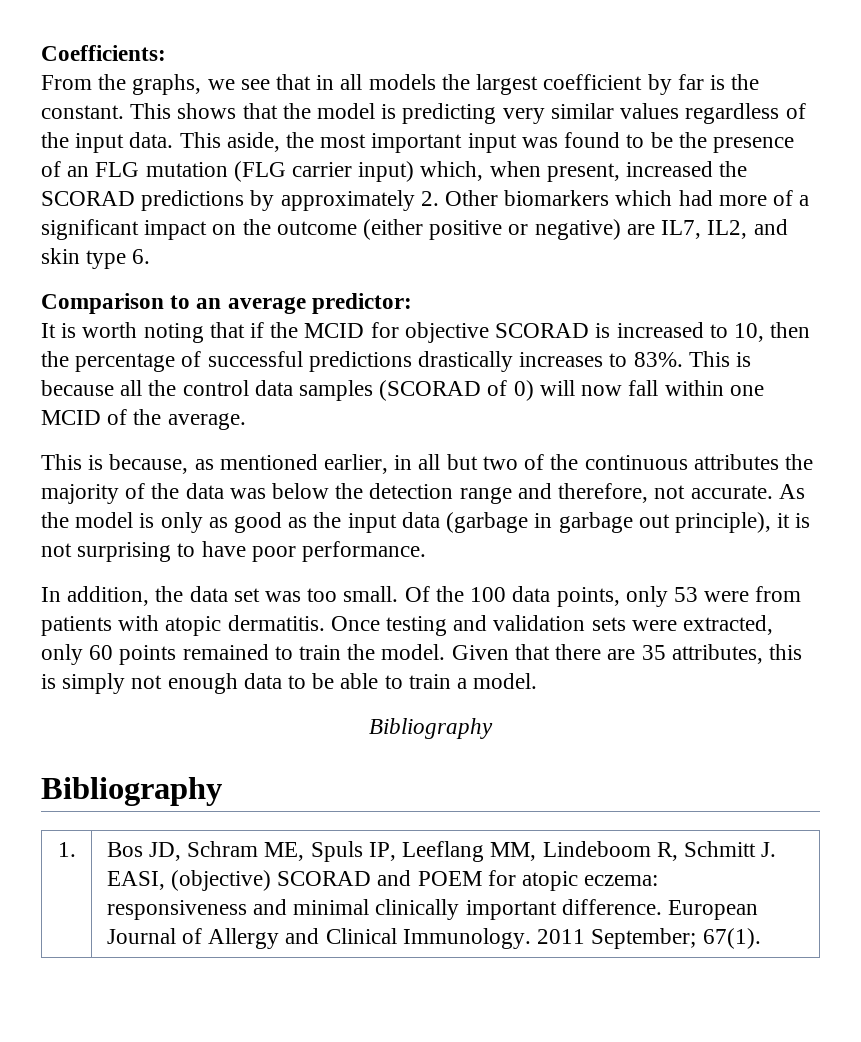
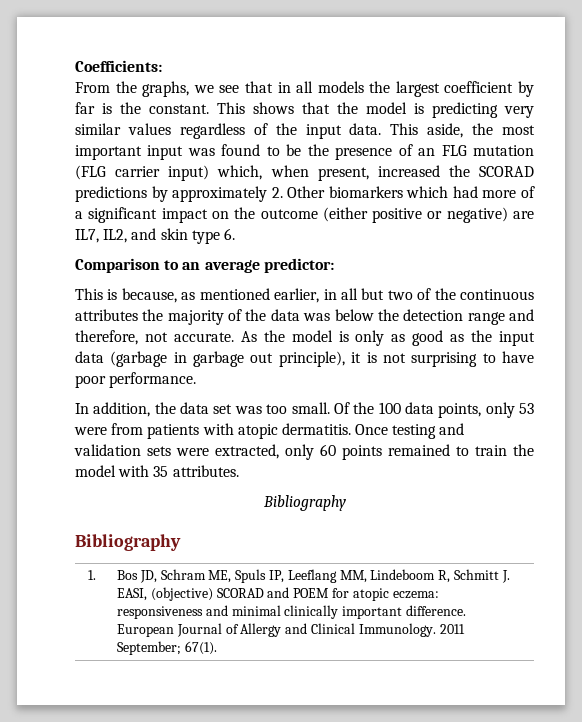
- It is worth noting that if the MCID for objective SCORAD is increased to 10, then the percentage of successful predictions drastically increases to 83%. This is because all the control data samples (SCORAD of 0) will now fall within one MCID of the average.
- Once testing and validation sets were extracted, only 60 points remained to train the model. Given that there are 35 attributes, this is simply not enough data to be able to train a model.
+ Once testing and validation sets were extracted, only 60 points remained to train the model with 35 attributes.

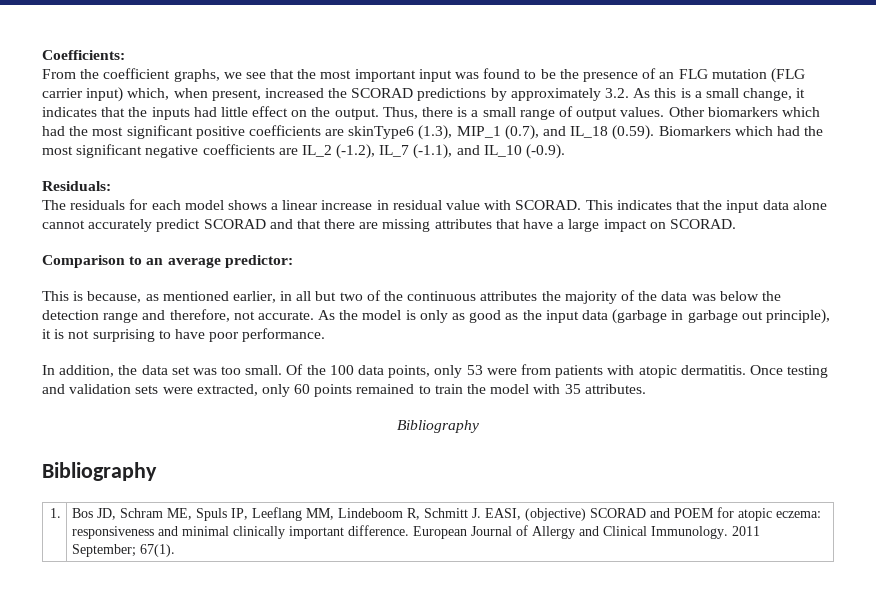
- From the graphs, we see that in all models the largest coefficient by far is the constant. This shows that the model is predicting very similar values regardless of the input data. This aside, the most important input was found to be the presence of an FLG mutation (FLG carrier input) which, when present, increased the SCORAD predictions by approximately 2. Other biomarkers which had more of a significant impact on the outcome (either positive or negative) are IL7, IL2, and skin type 6.
+ From the coefficient graphs, we see that the most important input was found to be the presence of an FLG mutation (FLG carrier input) which, when present, increased the SCORAD predictions by approximately 3.2. As this is a small change, it indicates that the inputs had little effect on the output. Thus, there is a small range of output values. Other biomarkers which had the most significant positive coefficients are skinType6 (1.3), MIP_1 (0.7), and IL_18 (0.59). Biomarkers which had the most significant negative coefficients are IL_2 (-1.2), IL_7 (-1.1), and IL_10 (-0.9).
+ Residuals:
+ The residuals for each model shows a linear increase in residual value with SCORAD. This indicates that the input data alone cannot accurately predict SCORAD and that there are missing attributes that have a large impact on SCORAD.

